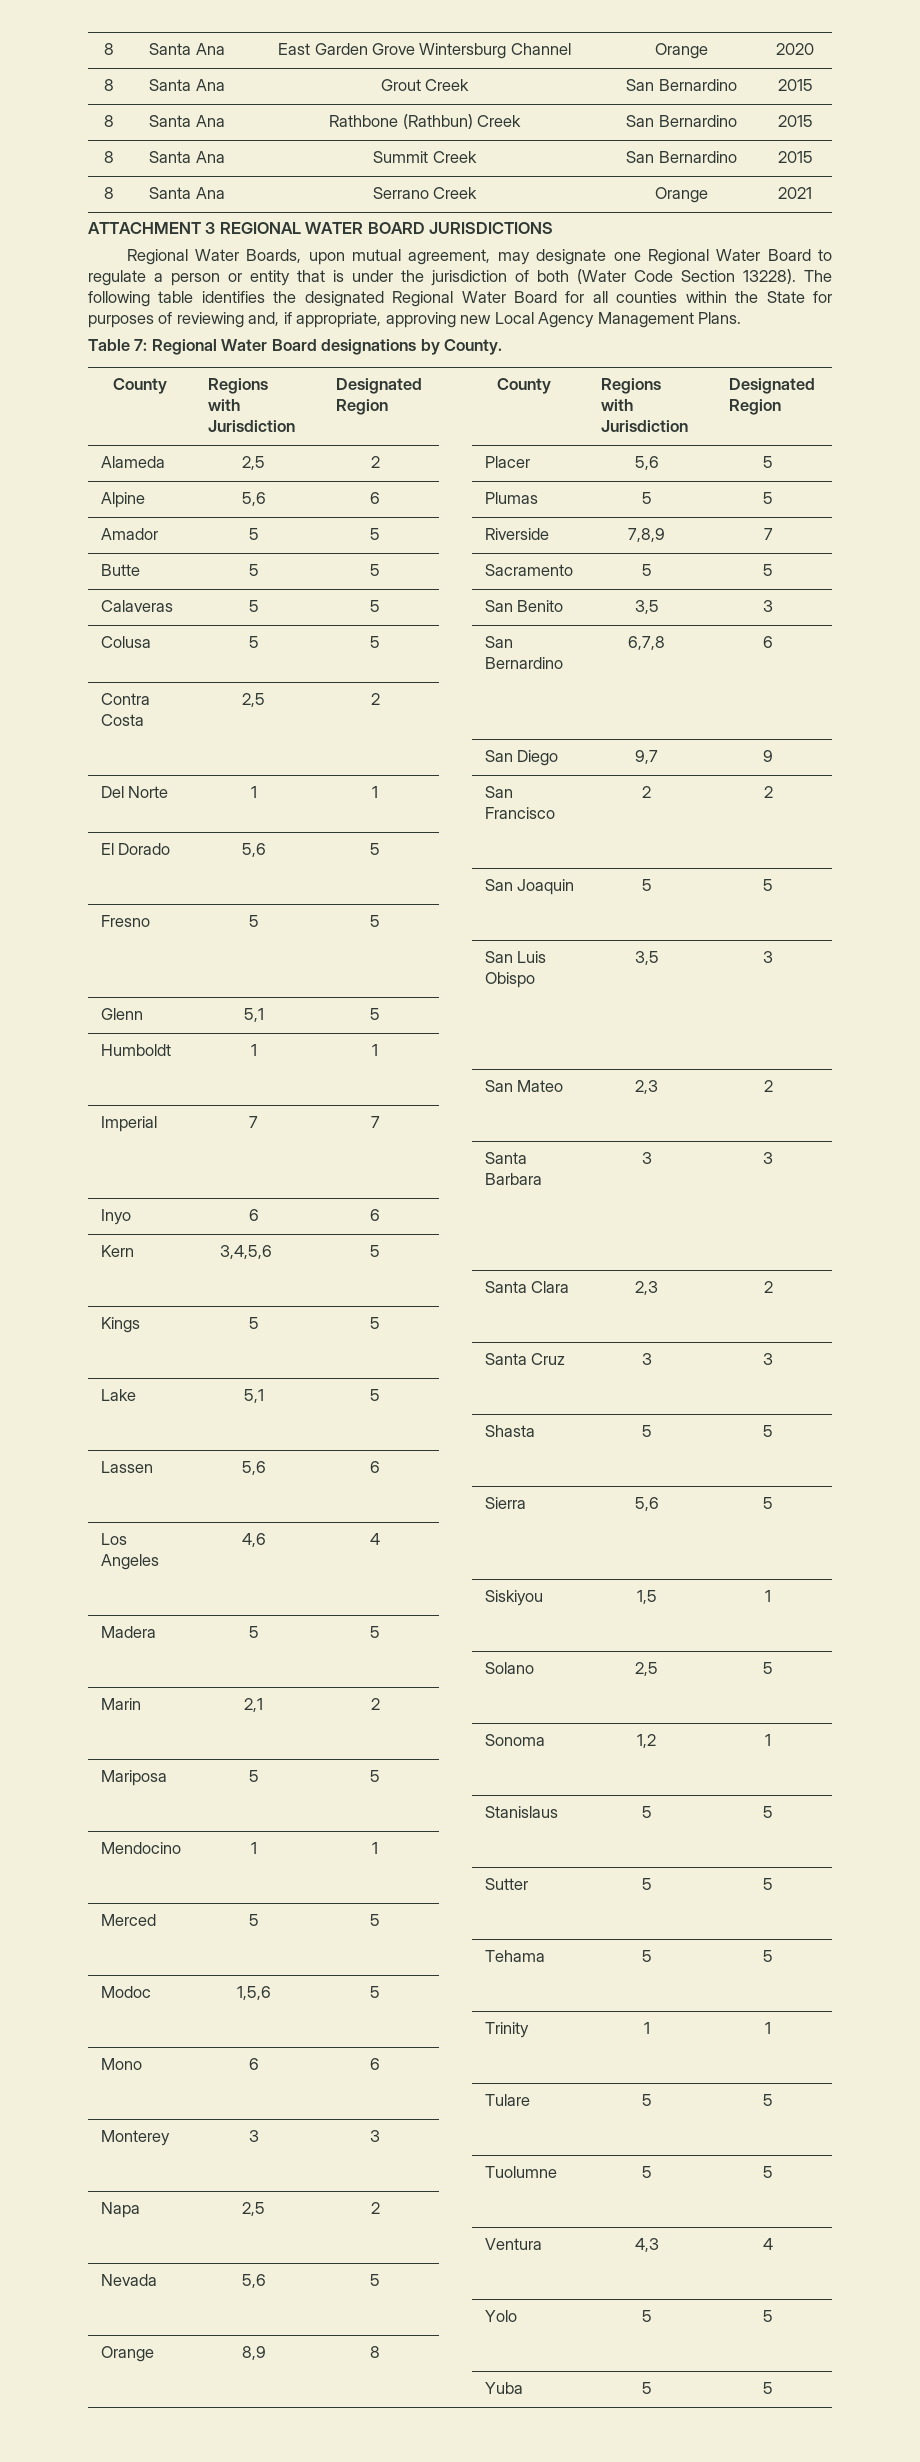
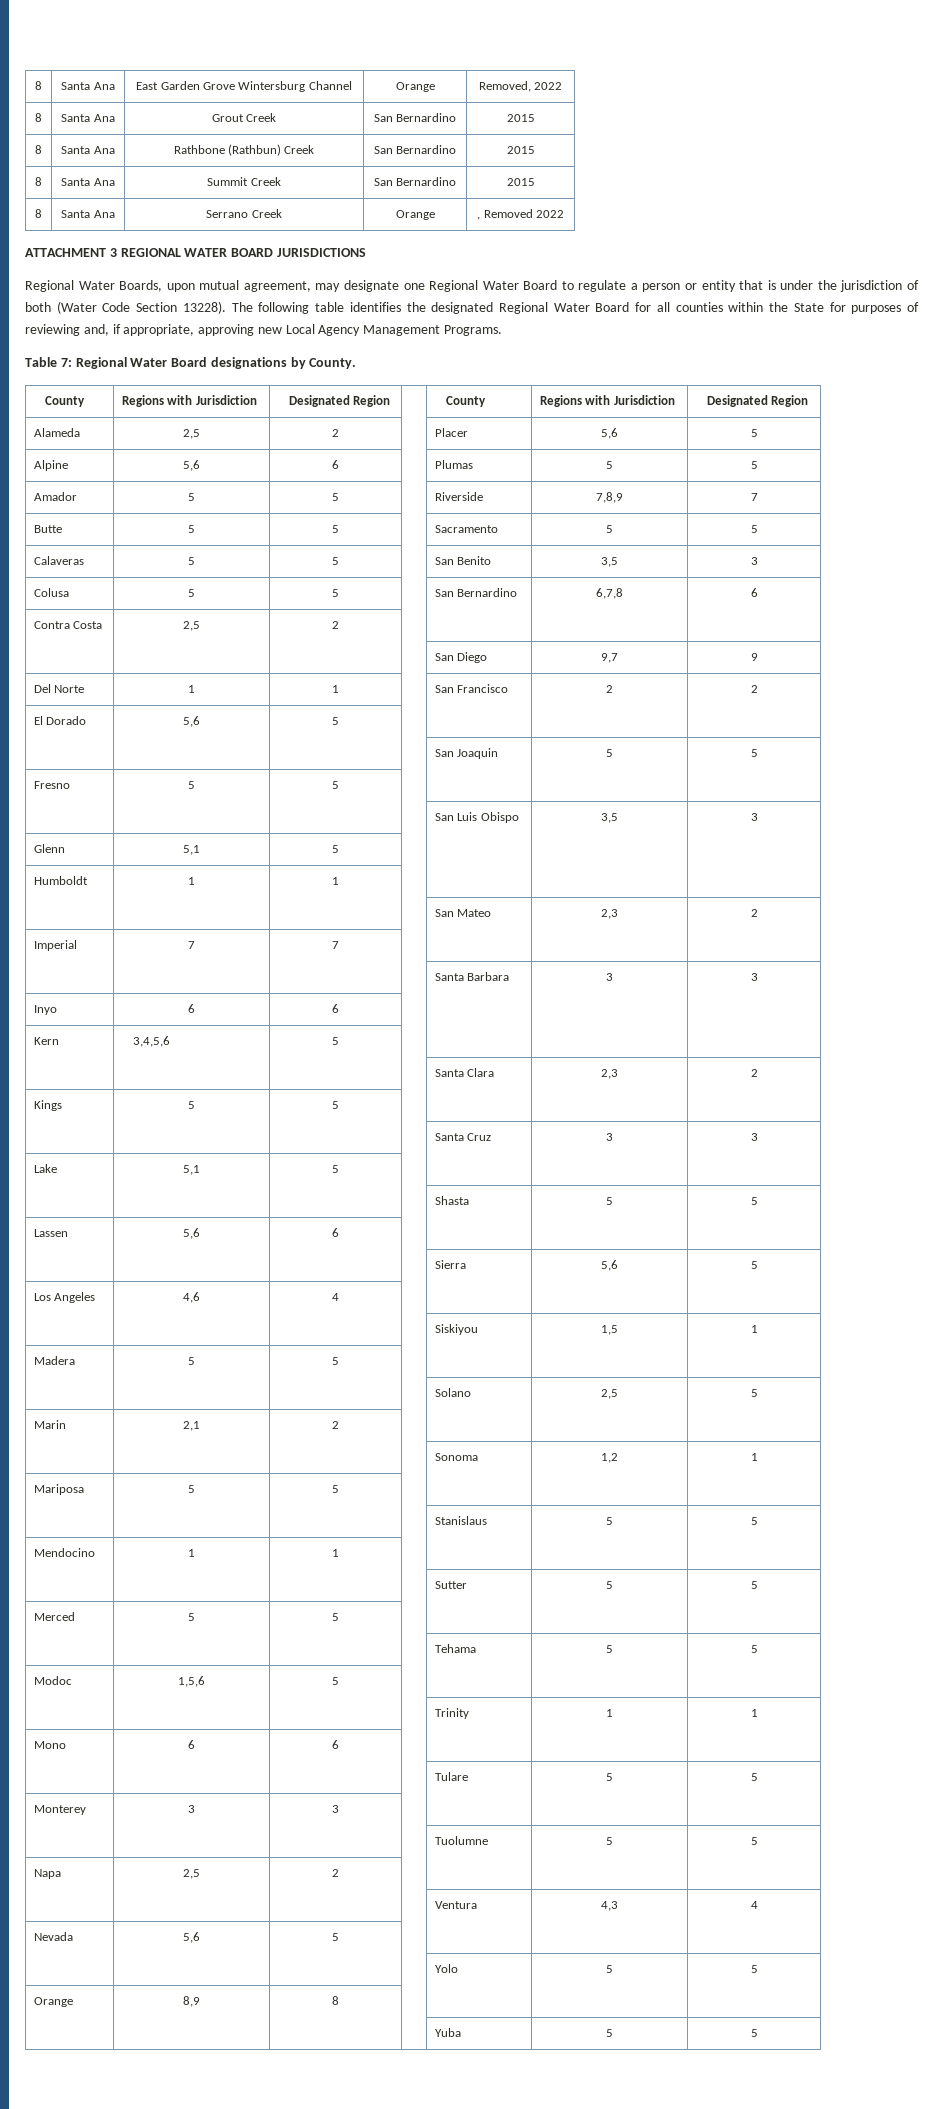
- 8 | Santa Ana | East Garden Grove Wintersburg Channel | Orange | 2020
+ 8 | Santa Ana | East Garden Grove Wintersburg Channel | Orange | Removed, 2022
- 8 | Santa Ana | Serrano Creek | Orange | 2021
+ 8 | Santa Ana | Serrano Creek | Orange | , Removed 2022
- The following table identifies the designated Regional Water Board for all counties within the State for purposes of reviewing and, if appropriate, approving new Local Agency Management Plans.
+ The following table identifies the designated Regional Water Board for all counties within the State for purposes of reviewing and, if appropriate, approving new Local Agency Management Programs.

